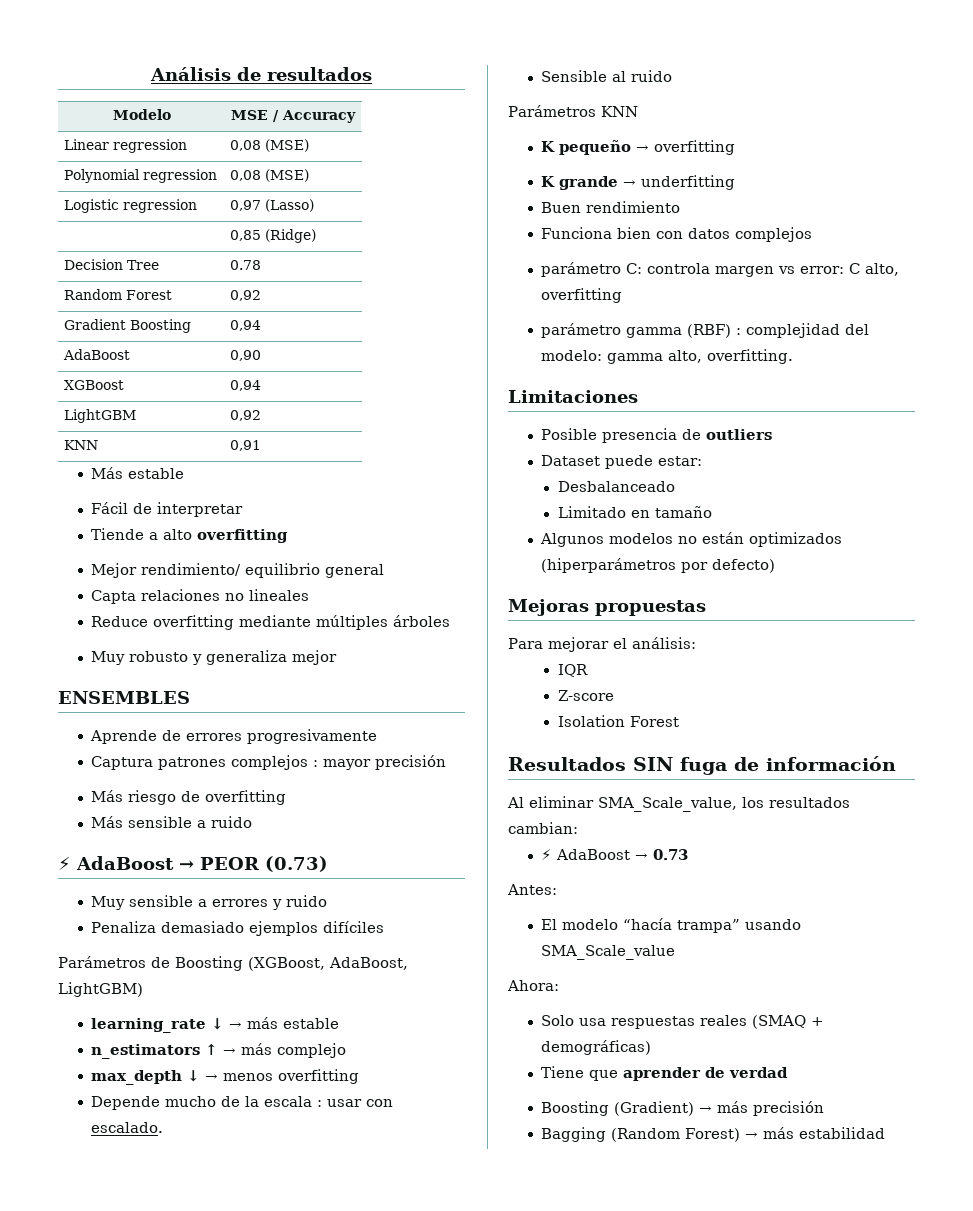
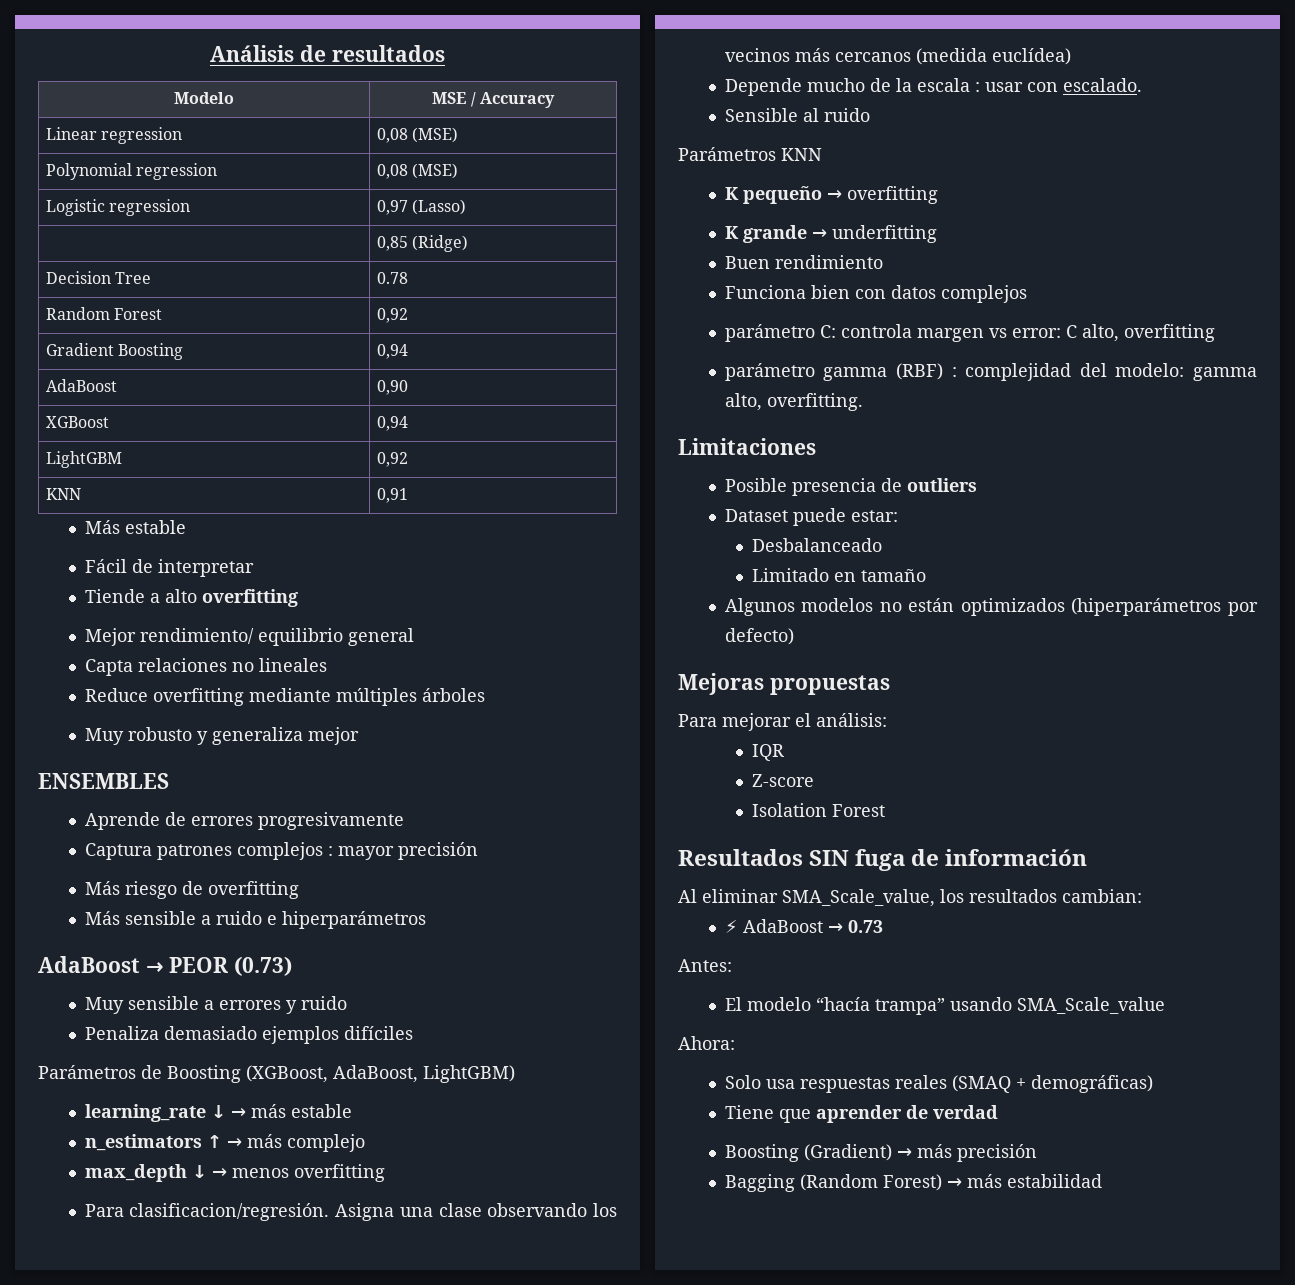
- Más sensible a ruido
- ⚡ AdaBoost → PEOR (0.73)
+ Más sensible a ruido e hiperparámetros
+ AdaBoost → PEOR (0.73)
+ Para clasificacion/regresión. Asigna una clase observando los vecinos más cercanos (medida euclídea)

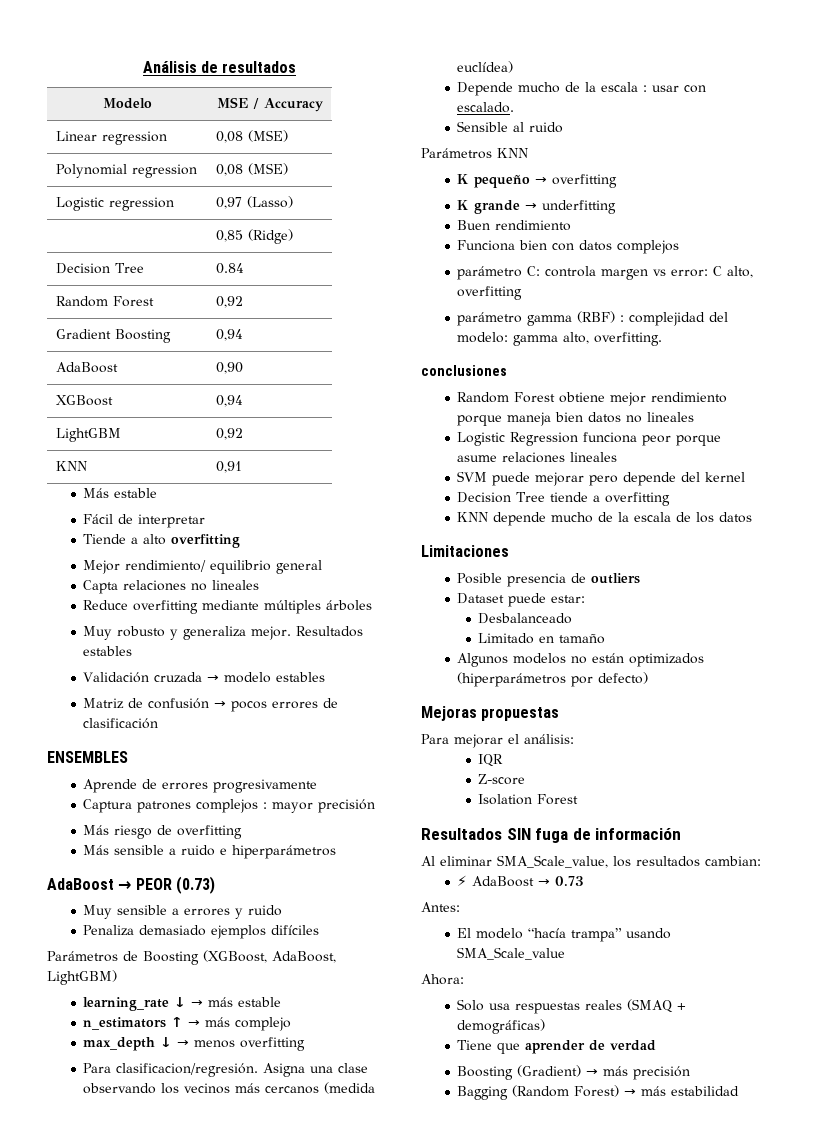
- Decision Tree | 0.78
+ Decision Tree | 0.84
- Muy robusto y generaliza mejor
+ Muy robusto y generaliza mejor. Resultados estables
+ Validación cruzada → modelo estables
+ Matriz de confusión → pocos errores de clasificación
+ conclusiones
+ Random Forest obtiene mejor rendimiento porque maneja bien datos no lineales
+ Logistic Regression funciona peor porque asume relaciones lineales
+ SVM puede mejorar pero depende del kernel
+ Decision Tree tiende a overfitting
+ KNN depende mucho de la escala de los datos

